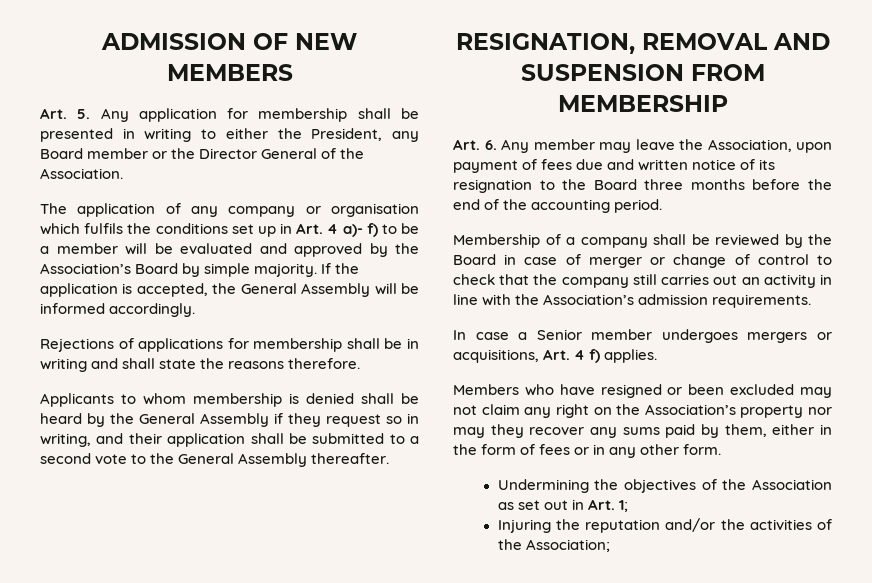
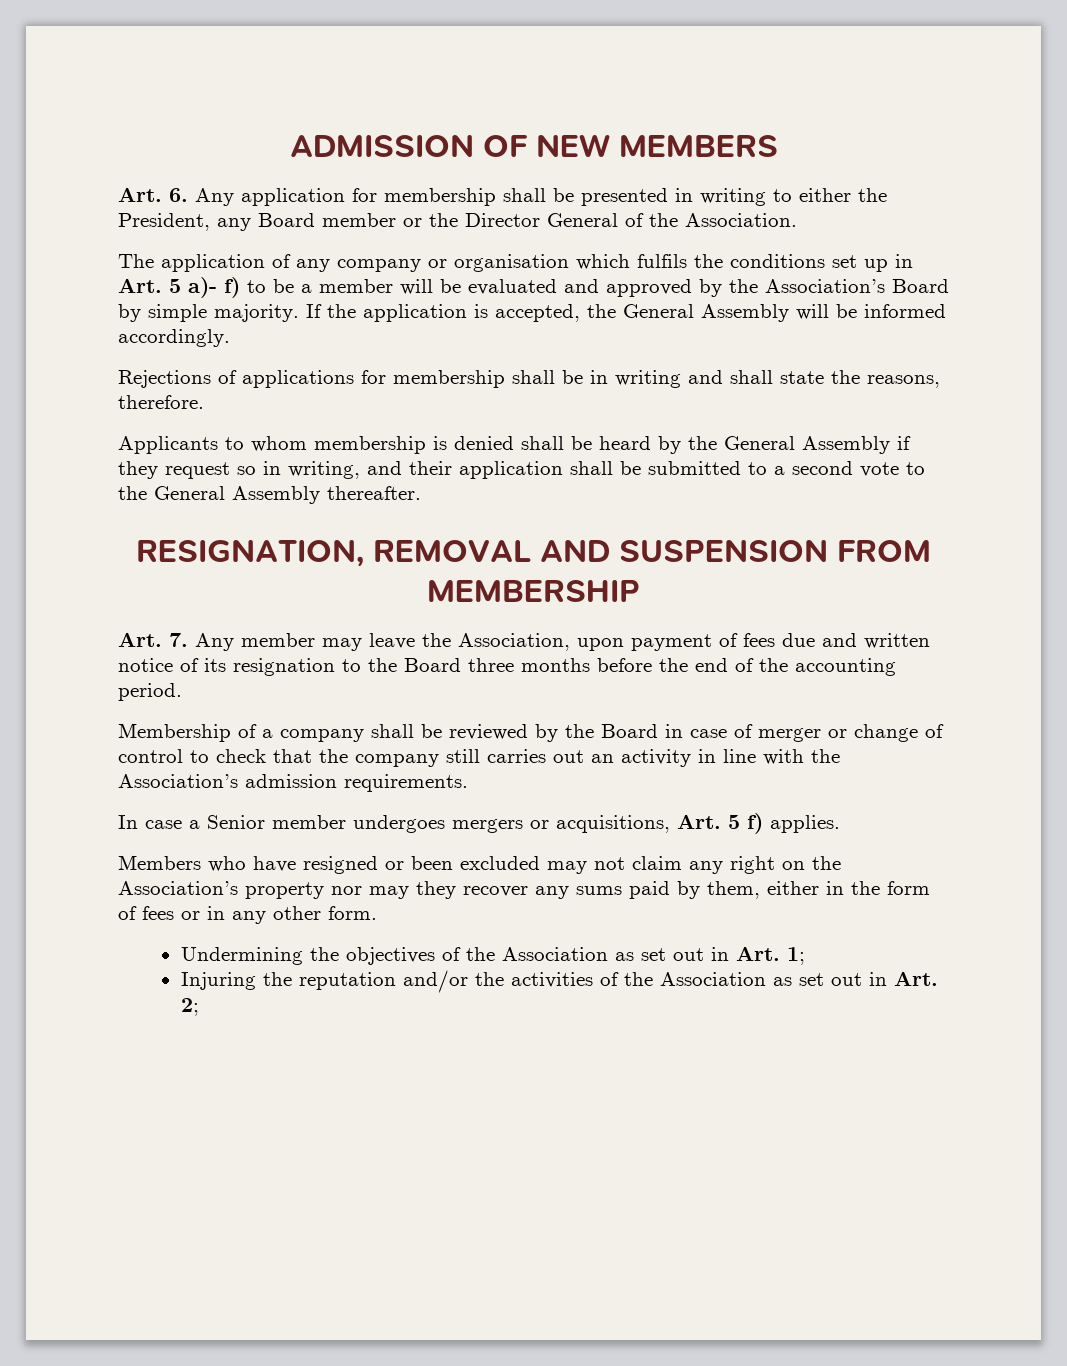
- Art. 5. Any application for membership shall be presented in writing to either the President, any Board member or the Director General of the Association.
+ Art. 6. Any application for membership shall be presented in writing to either the President, any Board member or the Director General of the Association.
- The application of any company or organisation which fulfils the conditions set up in Art. 4 a)- f) to be a member will be evaluated and approved by the Association’s Board by simple majority.
+ The application of any company or organisation which fulfils the conditions set up in Art. 5 a)- f) to be a member will be evaluated and approved by the Association’s Board by simple majority.
- Rejections of applications for membership shall be in writing and shall state the reasons therefore.
+ Rejections of applications for membership shall be in writing and shall state the reasons, therefore.
- Art. 6. Any member may leave the Association, upon payment of fees due and written notice of its resignation to the Board three months before the end of the accounting period.
+ Art. 7. Any member may leave the Association, upon payment of fees due and written notice of its resignation to the Board three months before the end of the accounting period.
- In case a Senior member undergoes mergers or acquisitions, Art. 4 f) applies.
+ In case a Senior member undergoes mergers or acquisitions, Art. 5 f) applies.
- Injuring the reputation and/or the activities of the Association;
+ Injuring the reputation and/or the activities of the Association as set out in Art. 2;

